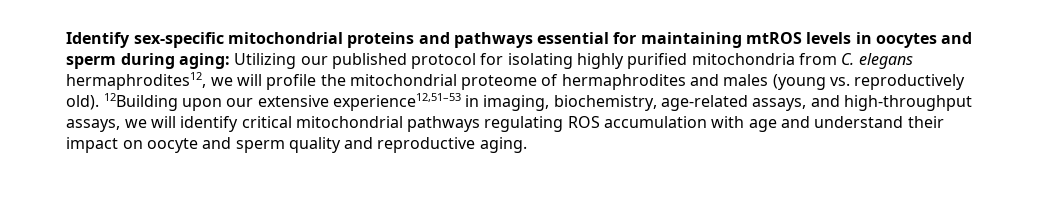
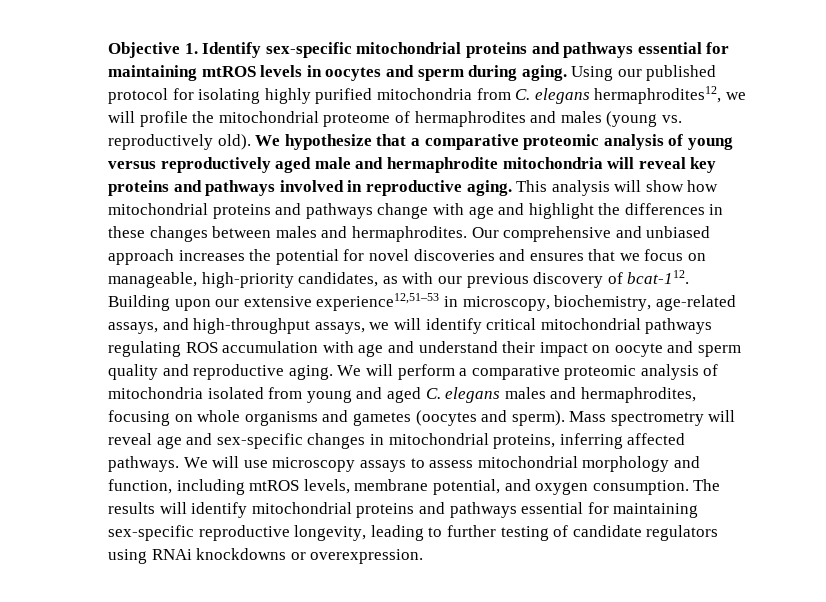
- Identify sex-specific mitochondrial proteins and pathways essential for maintaining mtROS levels in oocytes and sperm during aging: Utilizing our published protocol for isolating highly purified mitochondria from C. elegans hermaphrodites12, we will profile the mitochondrial proteome of hermaphrodites and males (young vs. reproductively old).
+ Objective 1. Identify sex-specific mitochondrial proteins and pathways essential for maintaining mtROS levels in oocytes and sperm during aging. Using our published protocol for isolating highly purified mitochondria from C. elegans hermaphrodites12, we will profile the mitochondrial proteome of hermaphrodites and males (young vs. reproductively old).
- 12Building upon our extensive experience12,51–53 in imaging, biochemistry, age-related assays, and high-throughput assays, we will identify critical mitochondrial pathways regulating ROS accumulation with age and understand their impact on oocyte and sperm quality and reproductive aging.
+ We hypothesize that a comparative proteomic analysis of young versus reproductively aged male and hermaphrodite mitochondria will reveal key proteins and pathways involved in reproductive aging. This analysis will show how mitochondrial proteins and pathways change with age and highlight the differences in these changes between males and hermaphrodites. Our comprehensive and unbiased approach increases the potential for novel discoveries and ensures that we focus on manageable, high-priority candidates, as with our previous discovery of bcat-112. Building upon our extensive experience12,51–53 in microscopy, biochemistry, age-related assays, and high-throughput assays, we will identify critical mitochondrial pathways regulating ROS accumulation with age and understand their impact on oocyte and sperm quality and reproductive aging.
+ We will perform a comparative proteomic analysis of mitochondria isolated from young and aged C. elegans males and hermaphrodites, focusing on whole organisms and gametes (oocytes and sperm). Mass spectrometry will reveal age and sex-specific changes in mitochondrial proteins, inferring affected pathways. We will use microscopy assays to assess mitochondrial morphology and function, including mtROS levels, membrane potential, and oxygen consumption. The results will identify mitochondrial proteins and pathways essential for maintaining sex-specific reproductive longevity, leading to further testing of candidate regulators using RNAi knockdowns or overexpression.

